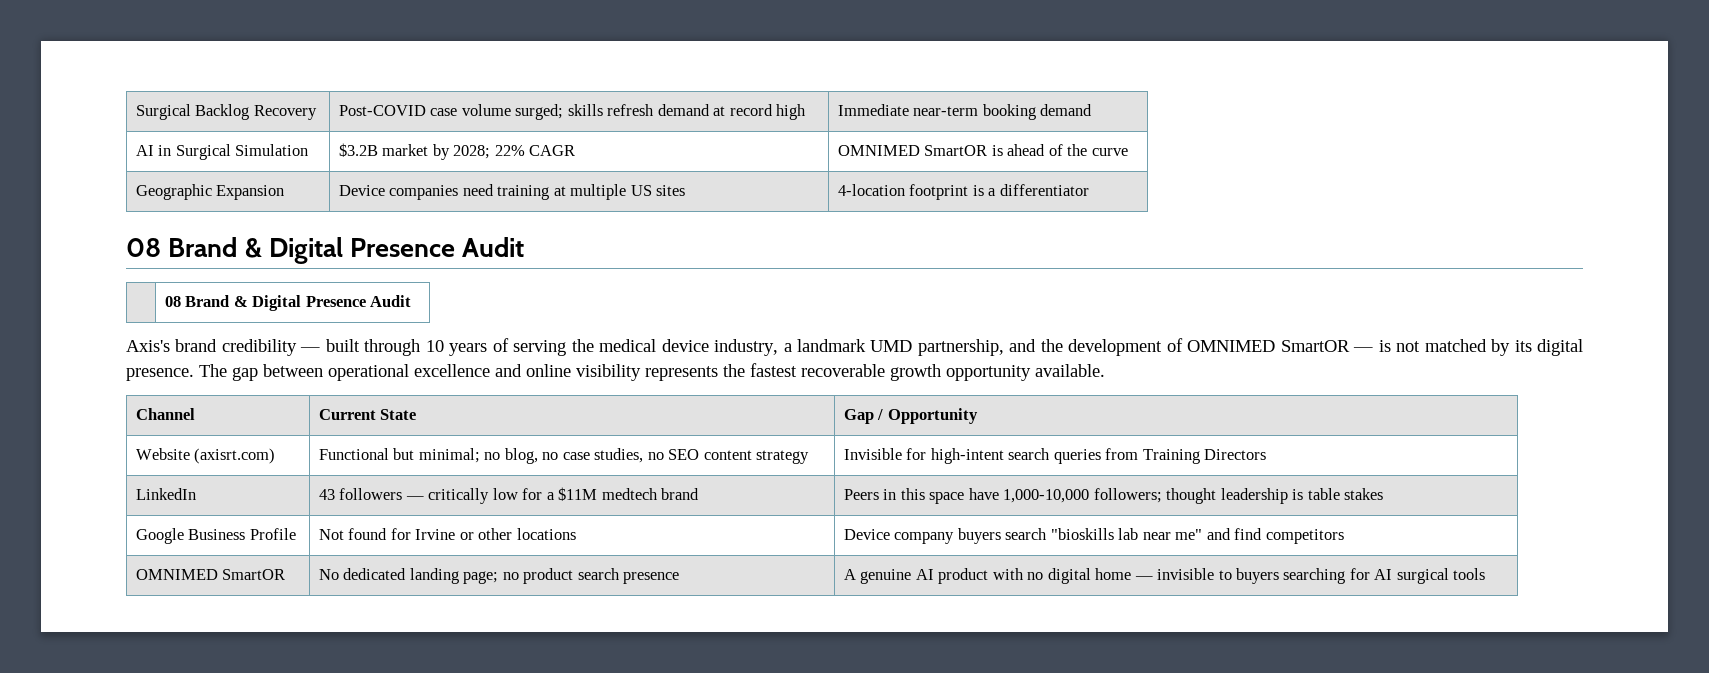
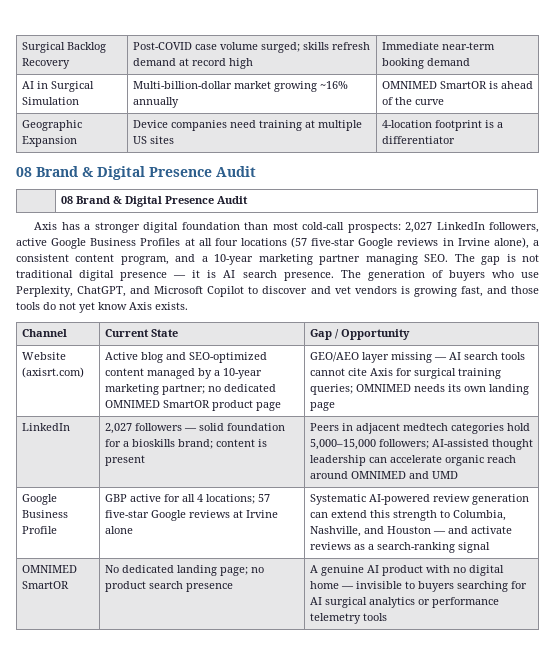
- AI in Surgical Simulation | $3.2B market by 2028; 22% CAGR | OMNIMED SmartOR is ahead of the curve
+ AI in Surgical Simulation | Multi-billion-dollar market growing ~16% annually | OMNIMED SmartOR is ahead of the curve
- Axis's brand credibility — built through 10 years of serving the medical device industry, a landmark UMD partnership, and the development of OMNIMED SmartOR — is not matched by its digital presence. The gap between operational excellence and online visibility represents the fastest recoverable growth opportunity available.
+ Axis has a stronger digital foundation than most cold-call prospects: 2,027 LinkedIn followers, active Google Business Profiles at all four locations (57 five-star Google reviews in Irvine alone), a consistent content program, and a 10-year marketing partner managing SEO. The gap is not traditional digital presence — it is AI search presence. The generation of buyers who use Perplexity, ChatGPT, and Microsoft Copilot to discover and vet vendors is growing fast, and those tools do not yet know Axis exists.
- Website (axisrt.com) | Functional but minimal; no blog, no case studies, no SEO content strategy | Invisible for high-intent search queries from Training Directors
+ Website (axisrt.com) | Active blog and SEO-optimized content managed by a 10-year marketing partner; no dedicated OMNIMED SmartOR product page | GEO/AEO layer missing — AI search tools cannot cite Axis for surgical training queries; OMNIMED needs its own landing page
- LinkedIn | 43 followers — critically low for a $11M medtech brand | Peers in this space have 1,000-10,000 followers; thought leadership is table stakes
- Google Business Profile | Not found for Irvine or other locations | Device company buyers search "bioskills lab near me" and find competitors
+ LinkedIn | 2,027 followers — solid foundation for a bioskills brand; content is present | Peers in adjacent medtech categories hold 5,000–15,000 followers; AI-assisted thought leadership can accelerate organic reach around OMNIMED and UMD
+ Google Business Profile | GBP active for all 4 locations; 57 five-star Google reviews at Irvine alone | Systematic AI-powered review generation can extend this strength to Columbia, Nashville, and Houston — and activate reviews as a search-ranking signal
- OMNIMED SmartOR | No dedicated landing page; no product search presence | A genuine AI product with no digital home — invisible to buyers searching for AI surgical tools
+ OMNIMED SmartOR | No dedicated landing page; no product search presence | A genuine AI product with no digital home — invisible to buyers searching for AI surgical analytics or performance telemetry tools

